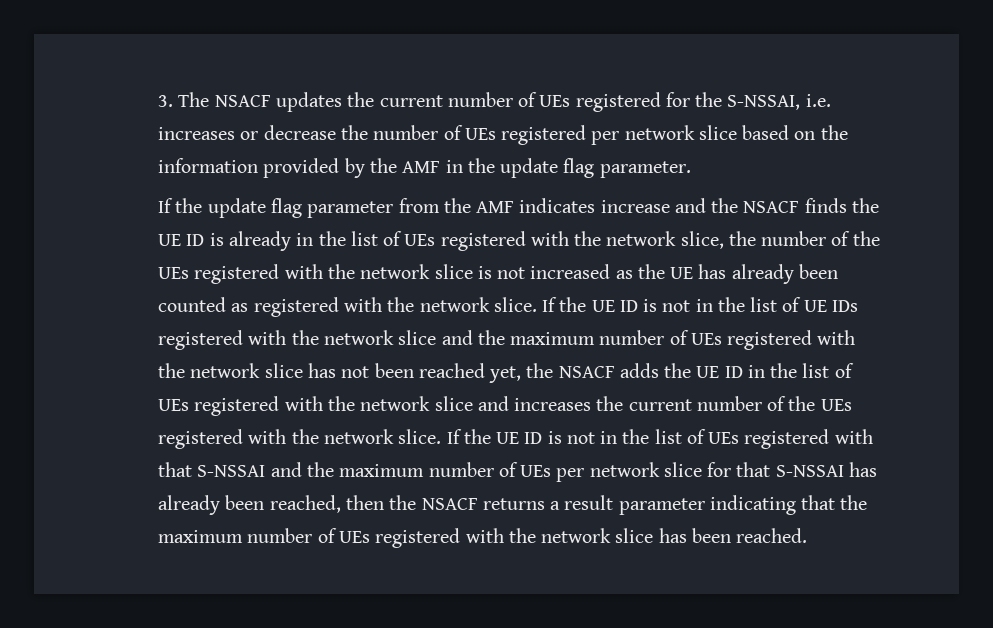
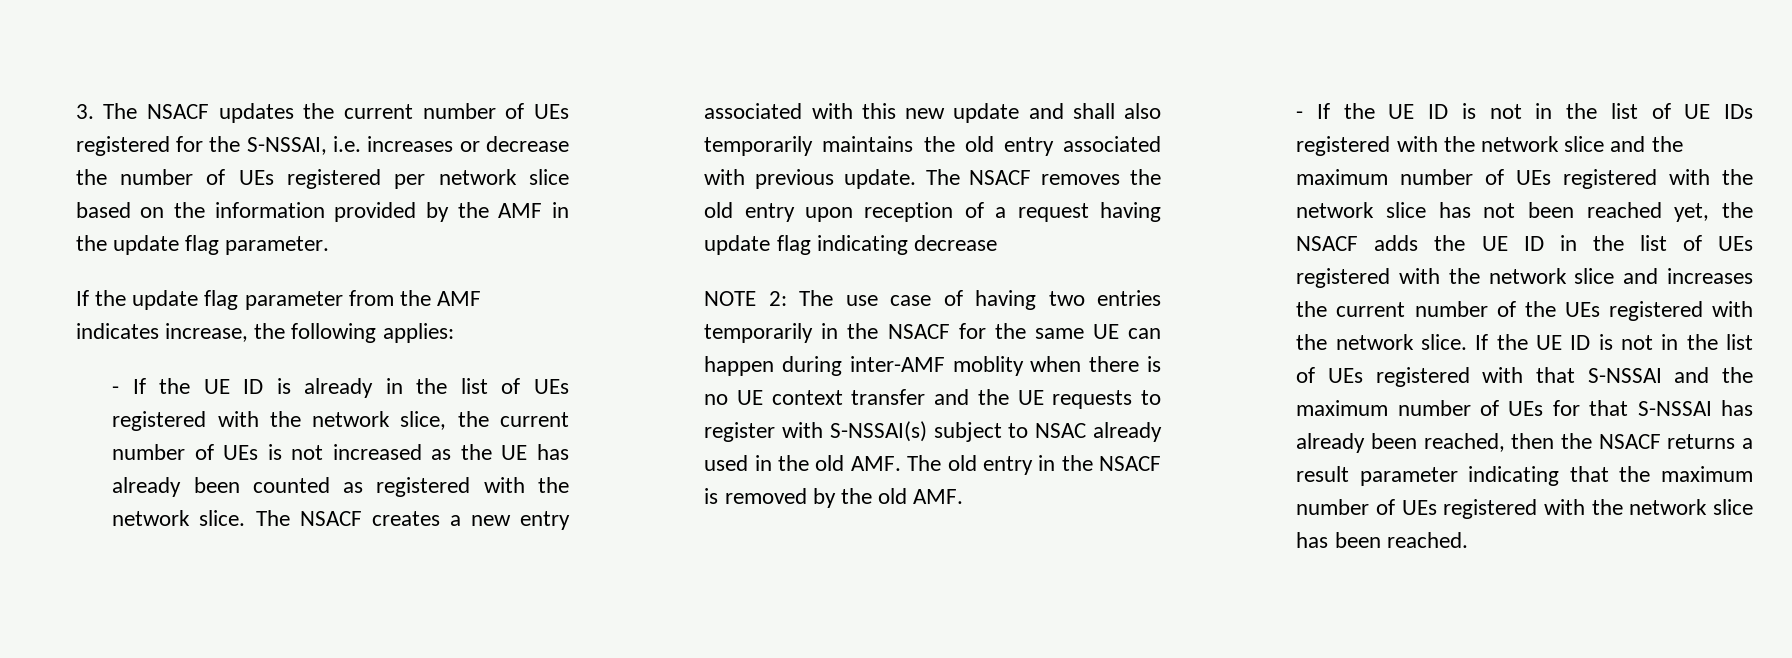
- If the update flag parameter from the AMF indicates increase and the NSACF finds the UE ID is already in the list of UEs registered with the network slice, the number of the UEs registered with the network slice is not increased as the UE has already been counted as registered with the network slice.
+ If the update flag parameter from the AMF indicates increase, the following applies:
+ - If the UE ID is already in the list of UEs registered with the network slice, the current number of UEs is not increased as the UE has already been counted as registered with the network slice.
- If the UE ID is not in the list of UE IDs registered with the network slice and the maximum number of UEs registered with the network slice has not been reached yet, the NSACF adds the UE ID in the list of UEs registered with the network slice and increases the current number of the UEs registered with the network slice.
+ The NSACF creates a new entry associated with this new update and shall also temporarily maintains the old entry associated with previous update. The NSACF removes the old entry upon reception of a request having update flag indicating decrease
+ NOTE 2: The use case of having two entries temporarily in the NSACF for the same UE can happen during inter-AMF moblity when there is no UE context transfer and the UE requests to register with S-NSSAI(s) subject to NSAC already used in the old AMF. The old entry in the NSACF is removed by the old AMF.
+ - If the UE ID is not in the list of UE IDs registered with the network slice and the maximum number of UEs registered with the network slice has not been reached yet, the NSACF adds the UE ID in the list of UEs registered with the network slice and increases the current number of the UEs registered with the network slice.
- If the UE ID is not in the list of UEs registered with that S-NSSAI and the maximum number of UEs per network slice for that S-NSSAI has already been reached, then the NSACF returns a result parameter indicating that the maximum number of UEs registered with the network slice has been reached.
+ If the UE ID is not in the list of UEs registered with that S-NSSAI and the maximum number of UEs for that S-NSSAI has already been reached, then the NSACF returns a result parameter indicating that the maximum number of UEs registered with the network slice has been reached.

